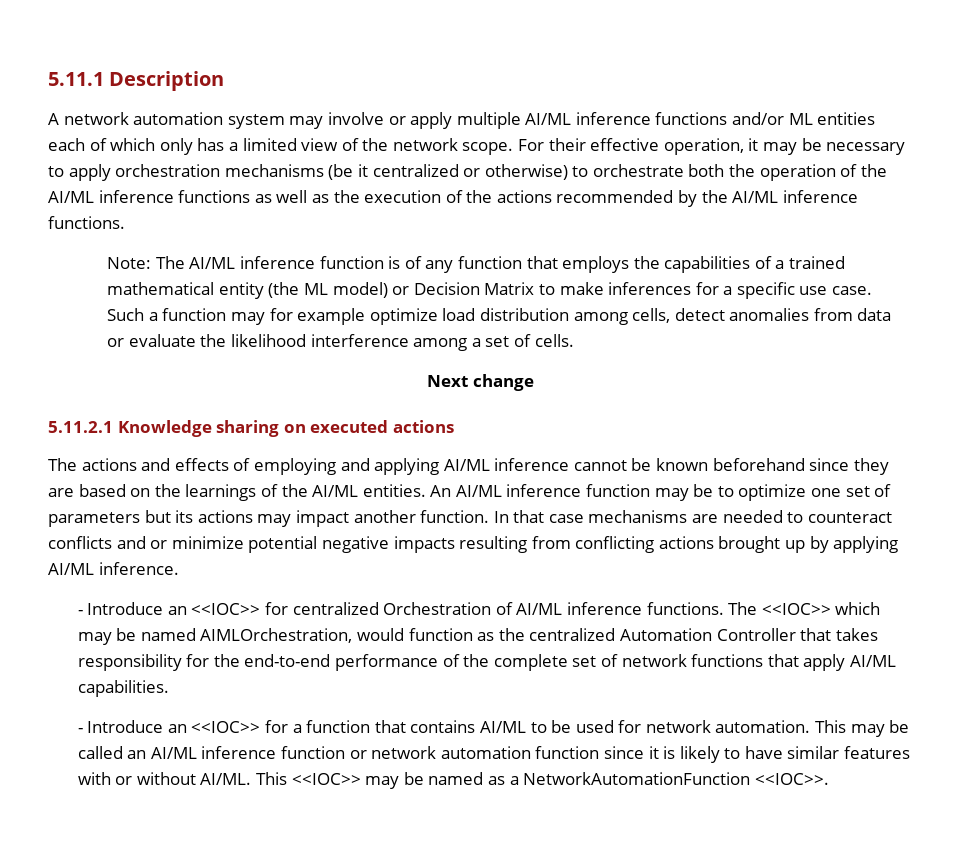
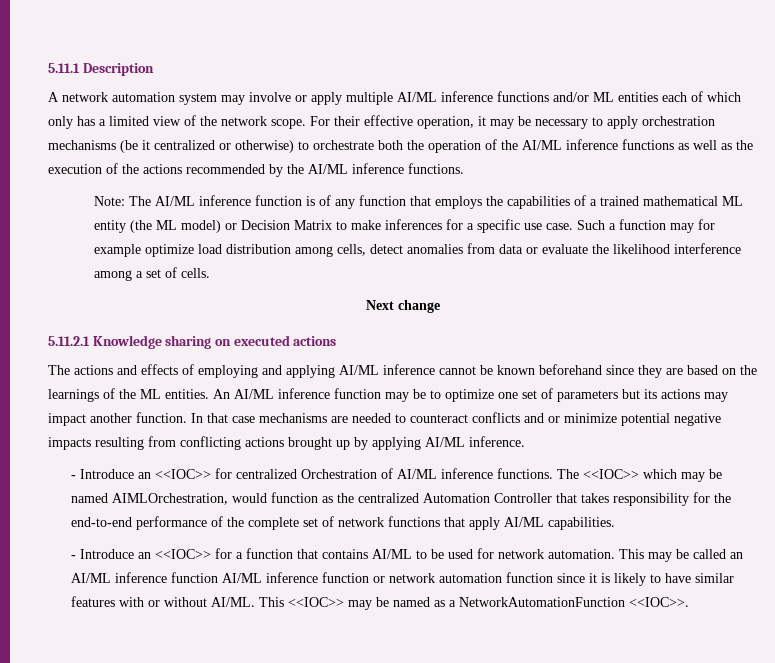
- Note: The AI/ML inference function is of any function that employs the capabilities of a trained mathematical entity (the ML model) or Decision Matrix to make inferences for a specific use case.
+ Note: The AI/ML inference function is of any function that employs the capabilities of a trained mathematical ML entity (the ML model) or Decision Matrix to make inferences for a specific use case.
- The actions and effects of employing and applying AI/ML inference cannot be known beforehand since they are based on the learnings of the AI/ML entities.
+ The actions and effects of employing and applying AI/ML inference cannot be known beforehand since they are based on the learnings of the ML entities.
- This may be called an AI/ML inference function or network automation function since it is likely to have similar features with or without AI/ML.
+ This may be called an AI/ML inference function AI/ML inference function or network automation function since it is likely to have similar features with or without AI/ML.

